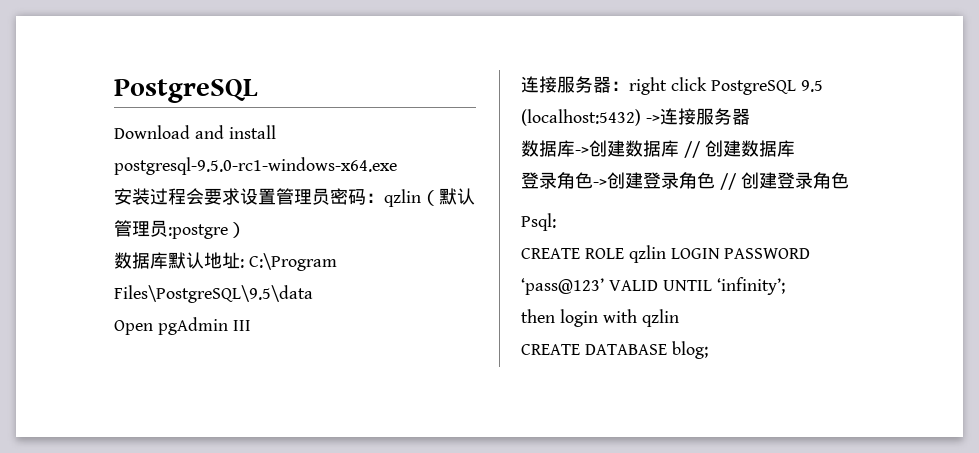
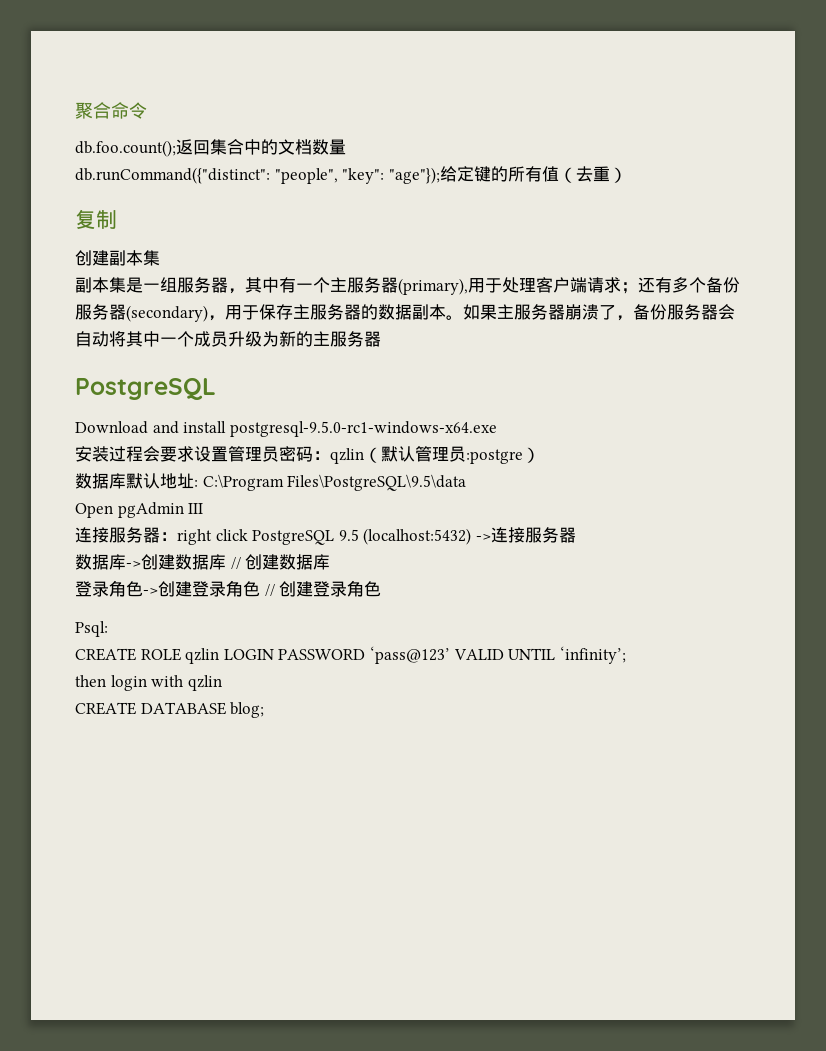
+ 聚合命令
+ db.foo.count();返回集合中的文档数量
+ db.runCommand({"distinct": "people", "key": "age"});给定键的所有值（去重）
+ 复制
+ 创建副本集
+ 副本集是一组服务器，其中有一个主服务器(primary),用于处理客户端请求；还有多个备份服务器(secondary)，用于保存主服务器的数据副本。如果主服务器崩溃了，备份服务器会自动将其中一个成员升级为新的主服务器

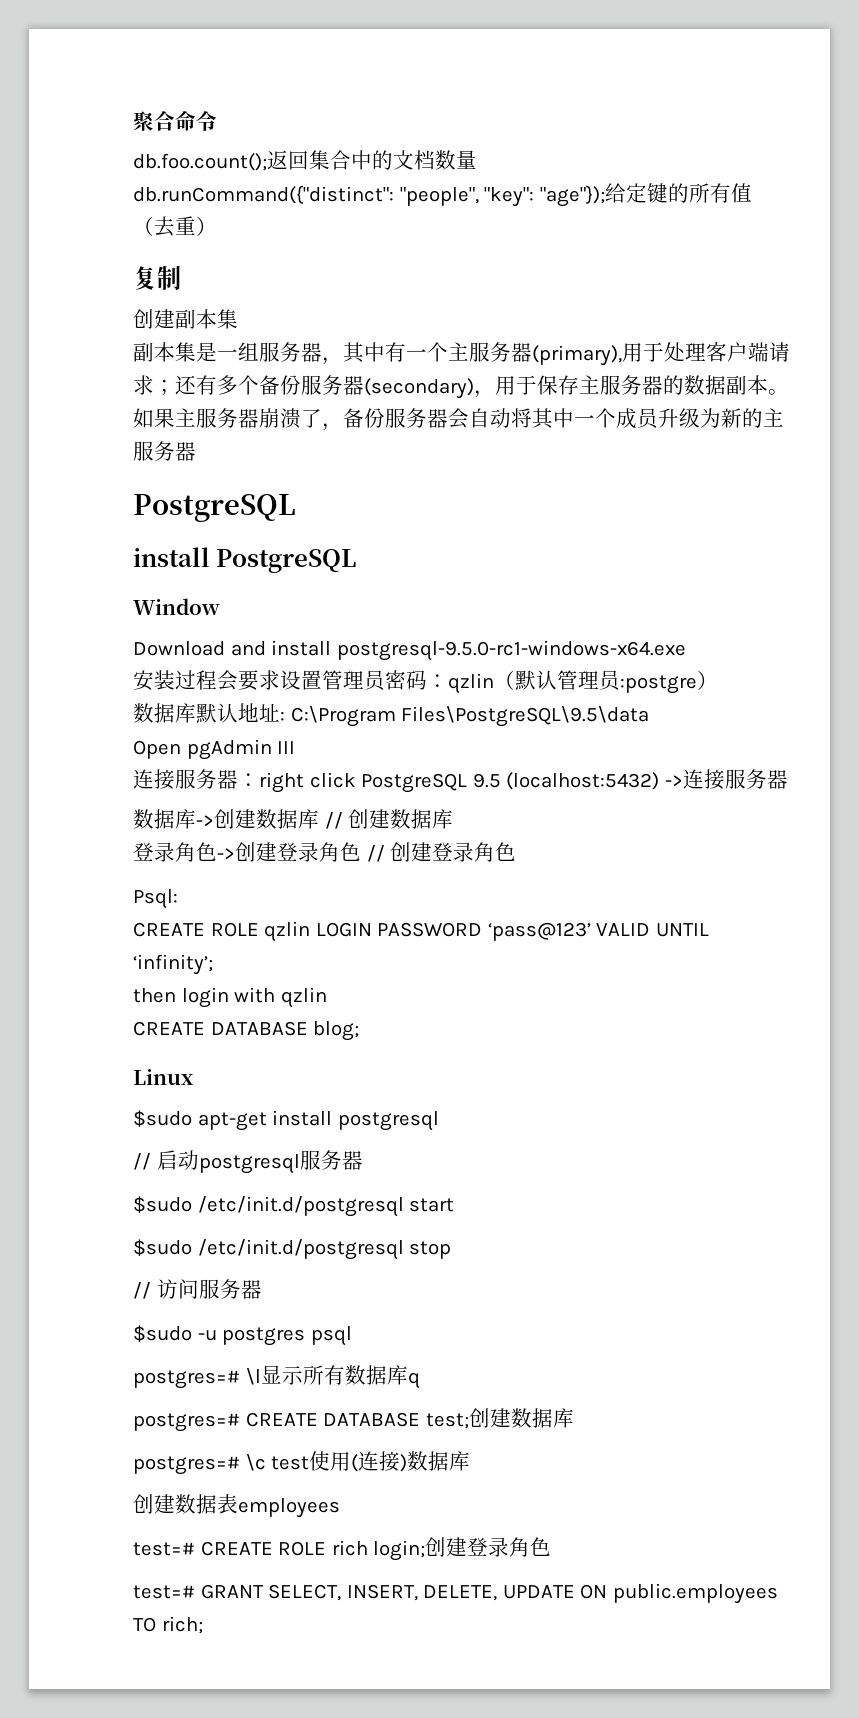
+ install PostgreSQL
+ Window
+ Linux
+ $sudo apt-get install postgresql
+ // 启动postgresql服务器
+ $sudo /etc/init.d/postgresql start
+ $sudo /etc/init.d/postgresql stop
+ // 访问服务器
+ $sudo -u postgres psql
+ postgres=# \l显示所有数据库q
+ postgres=# CREATE DATABASE test;创建数据库
+ postgres=# \c test使用(连接)数据库
+ 创建数据表employees
+ test=# CREATE ROLE rich login;创建登录角色
+ test=# GRANT SELECT, INSERT, DELETE, UPDATE ON public.employees TO rich;

